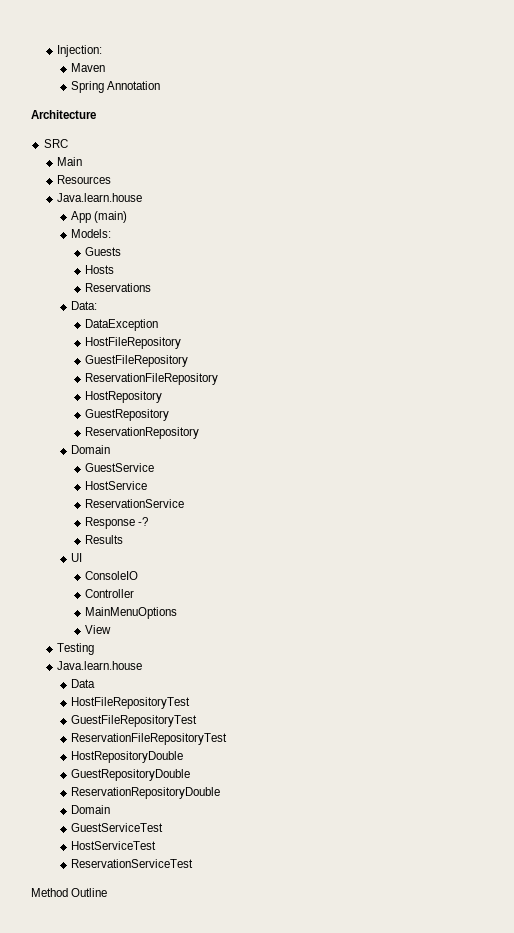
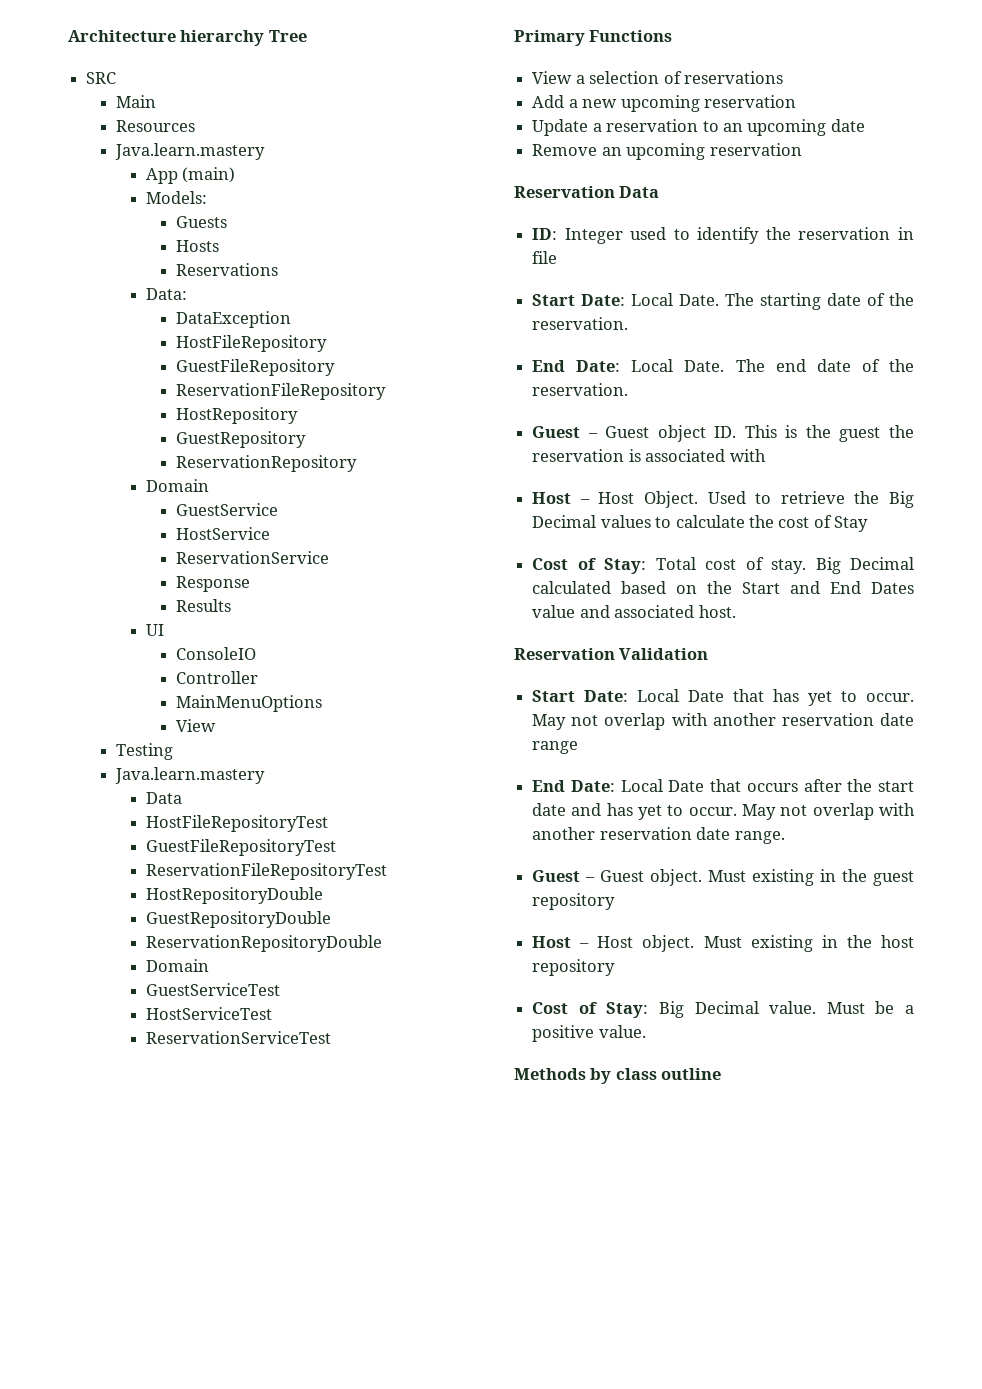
- Injection:
- Maven
- Spring Annotation
- Architecture
+ Architecture hierarchy Tree
  Resources
- Java.learn.house
+ Java.learn.mastery
- Response -?
+ Response
  Testing
- Java.learn.house
+ Java.learn.mastery
- Method Outline
+ Primary Functions
+ View a selection of reservations
+ Add a new upcoming reservation
+ Update a reservation to an upcoming date
+ Remove an upcoming reservation
+ Reservation Data
+ ID: Integer used to identify the reservation in file
+ Start Date: Local Date. The starting date of the reservation.
+ End Date: Local Date. The end date of the reservation.
+ Guest – Guest object ID. This is the guest the reservation is associated with
+ Host – Host Object. Used to retrieve the Big Decimal values to calculate the cost of Stay
+ Cost of Stay: Total cost of stay. Big Decimal calculated based on the Start and End Dates value and associated host.
+ Reservation Validation
+ Start Date: Local Date that has yet to occur. May not overlap with another reservation date range
+ End Date: Local Date that occurs after the start date and has yet to occur. May not overlap with another reservation date range.
+ Guest – Guest object. Must existing in the guest repository
+ Host – Host object. Must existing in the host repository
+ Cost of Stay: Big Decimal value. Must be a positive value.
+ Methods by class outline

